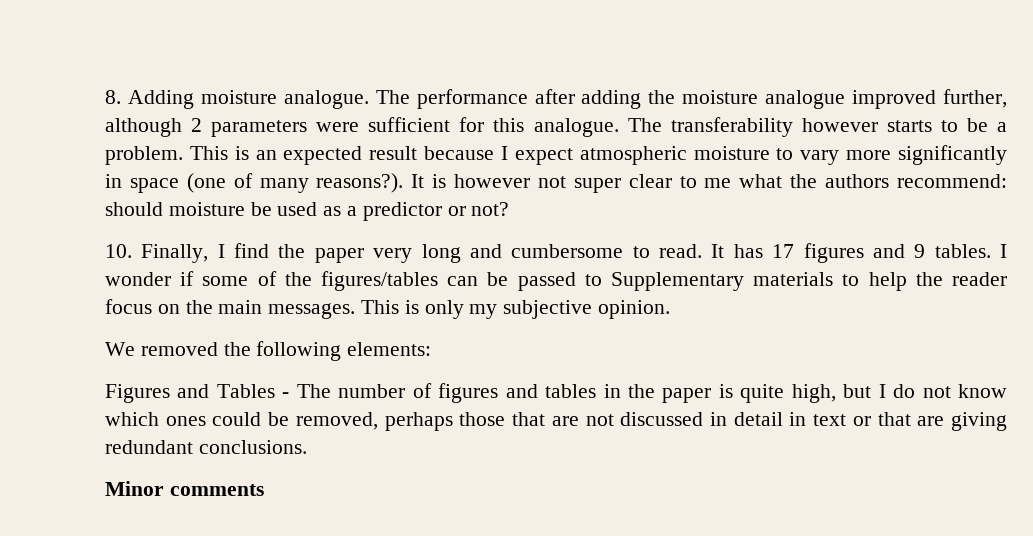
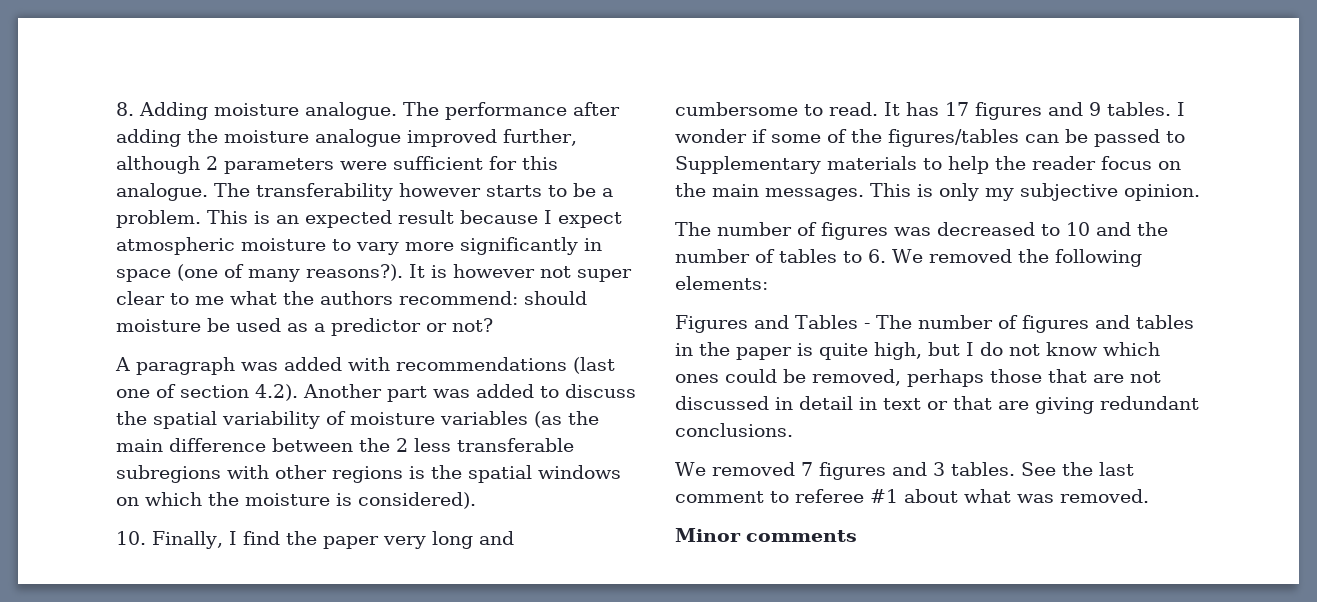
+ A paragraph was added with recommendations (last one of section 4.2). Another part was added to discuss the spatial variability of moisture variables (as the main difference between the 2 less transferable subregions with other regions is the spatial windows on which the moisture is considered).
- We removed the following elements:
+ The number of figures was decreased to 10 and the number of tables to 6. We removed the following elements:
+ We removed 7 figures and 3 tables. See the last comment to referee #1 about what was removed.

